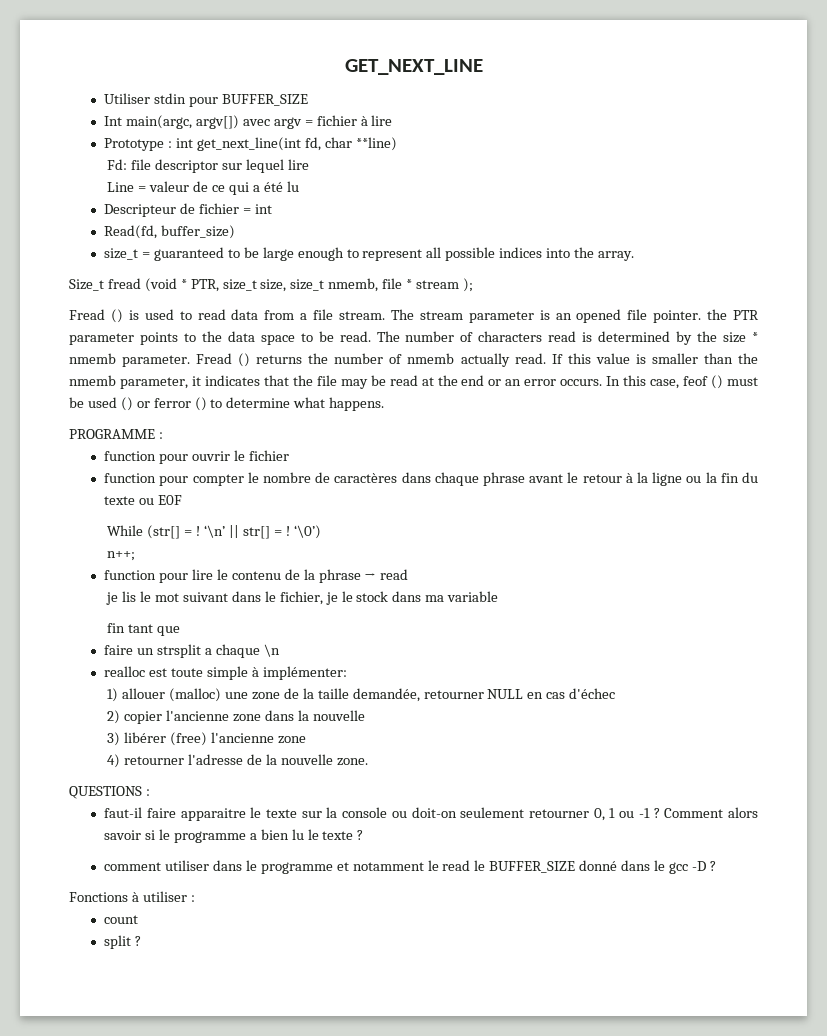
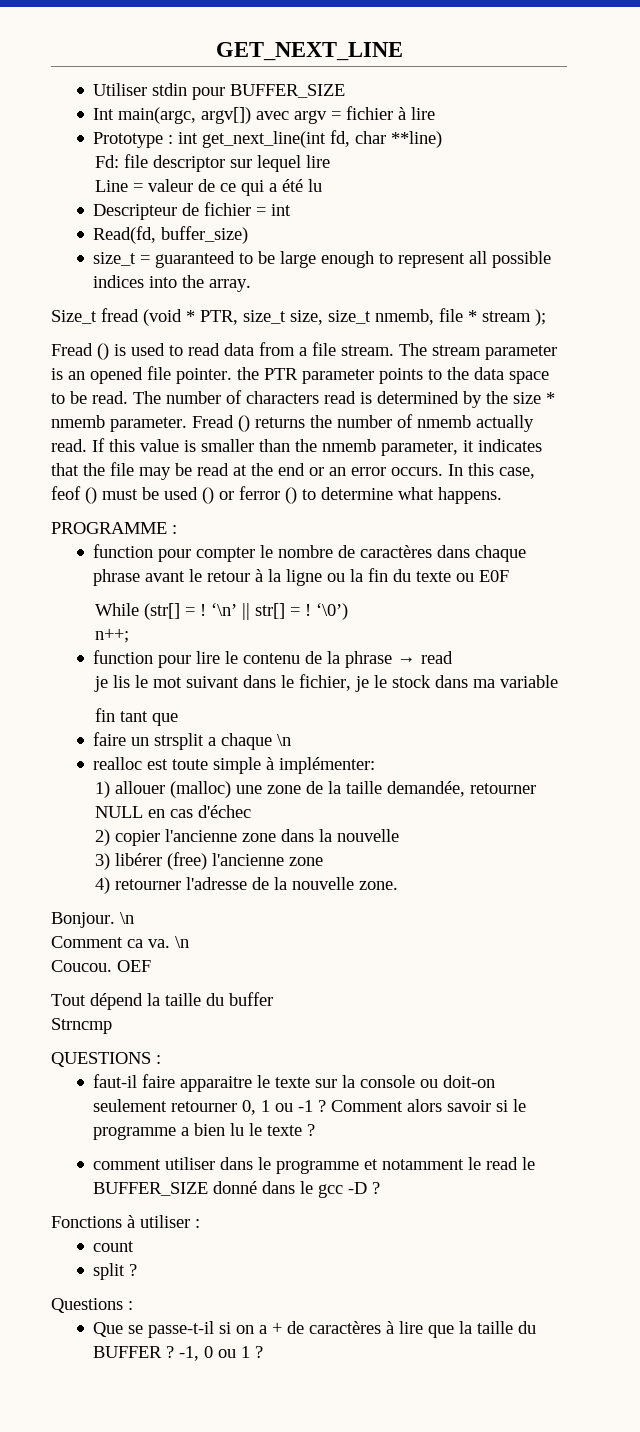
- function pour ouvrir le fichier
+ Bonjour. \n
+ Comment ca va. \n
+ Coucou. OEF
+ Tout dépend la taille du buffer
+ Strncmp
+ Questions :
+ Que se passe-t-il si on a + de caractères à lire que la taille du BUFFER ? -1, 0 ou 1 ?

